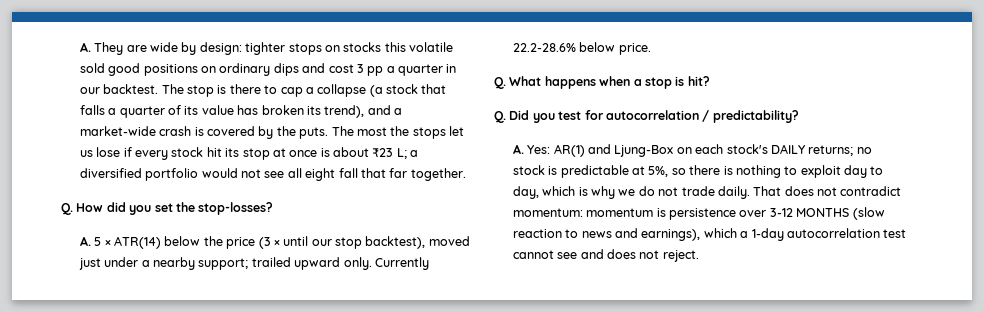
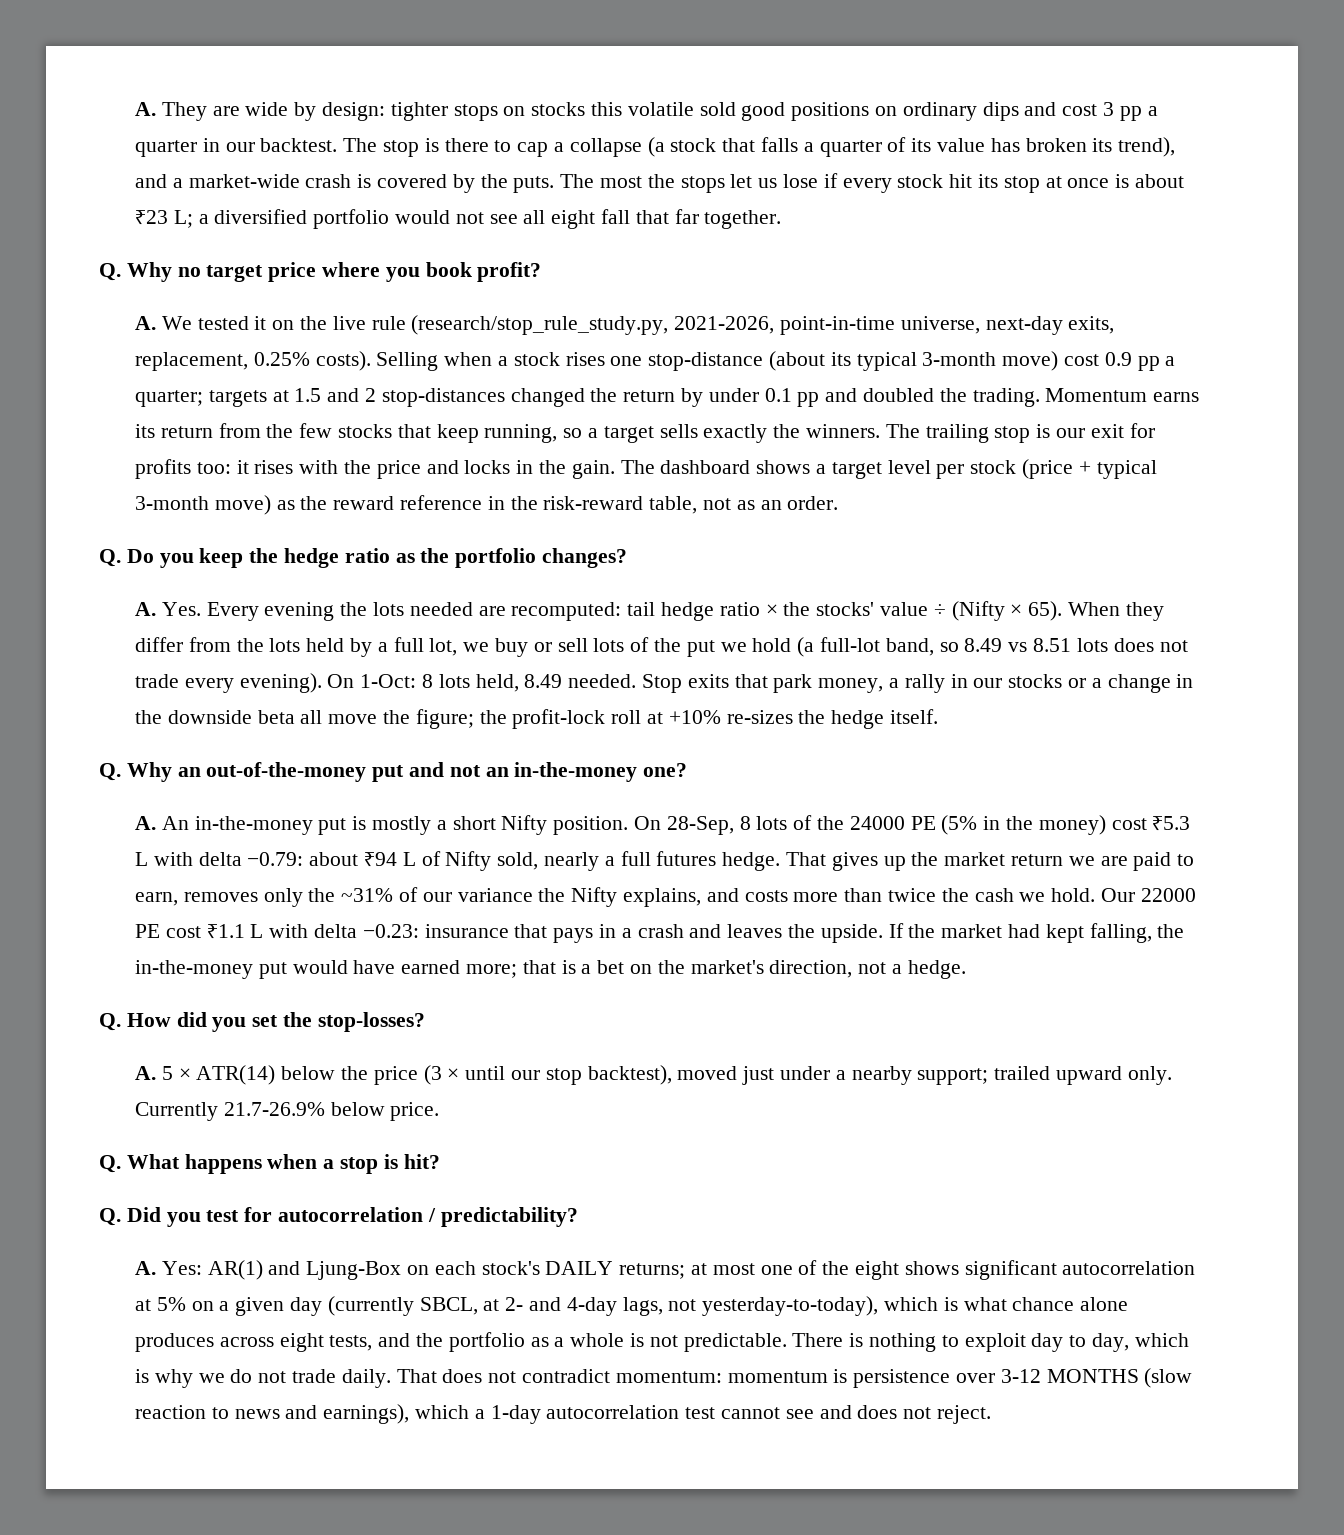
+ Q. Why no target price where you book profit?
+ A. We tested it on the live rule (research/stop_rule_study.py, 2021-2026, point-in-time universe, next-day exits, replacement, 0.25% costs). Selling when a stock rises one stop-distance (about its typical 3-month move) cost 0.9 pp a quarter; targets at 1.5 and 2 stop-distances changed the return by under 0.1 pp and doubled the trading. Momentum earns its return from the few stocks that keep running, so a target sells exactly the winners. The trailing stop is our exit for profits too: it rises with the price and locks in the gain. The dashboard shows a target level per stock (price + typical 3-month move) as the reward reference in the risk-reward table, not as an order.
+ Q. Do you keep the hedge ratio as the portfolio changes?
+ A. Yes. Every evening the lots needed are recomputed: tail hedge ratio × the stocks' value ÷ (Nifty × 65). When they differ from the lots held by a full lot, we buy or sell lots of the put we hold (a full-lot band, so 8.49 vs 8.51 lots does not trade every evening). On 1-Oct: 8 lots held, 8.49 needed. Stop exits that park money, a rally in our stocks or a change in the downside beta all move the figure; the profit-lock roll at +10% re-sizes the hedge itself.
+ Q. Why an out-of-the-money put and not an in-the-money one?
+ A. An in-the-money put is mostly a short Nifty position. On 28-Sep, 8 lots of the 24000 PE (5% in the money) cost ₹5.3 L with delta −0.79: about ₹94 L of Nifty sold, nearly a full futures hedge. That gives up the market return we are paid to earn, removes only the ~31% of our variance the Nifty explains, and costs more than twice the cash we hold. Our 22000 PE cost ₹1.1 L with delta −0.23: insurance that pays in a crash and leaves the upside. If the market had kept falling, the in-the-money put would have earned more; that is a bet on the market's direction, not a hedge.
- Currently 22.2-28.6% below price.
+ Currently 21.7-26.9% below price.
- A. Yes: AR(1) and Ljung-Box on each stock's DAILY returns; no stock is predictable at 5%, so there is nothing to exploit day to day, which is why we do not trade daily.
+ A. Yes: AR(1) and Ljung-Box on each stock's DAILY returns; at most one of the eight shows significant autocorrelation at 5% on a given day (currently SBCL, at 2- and 4-day lags, not yesterday-to-today), which is what chance alone produces across eight tests, and the portfolio as a whole is not predictable. There is nothing to exploit day to day, which is why we do not trade daily.

